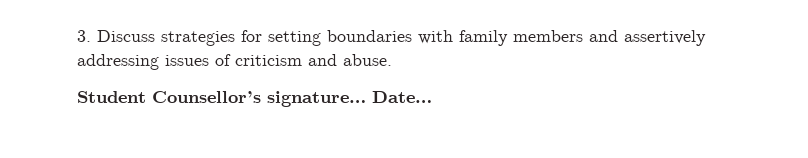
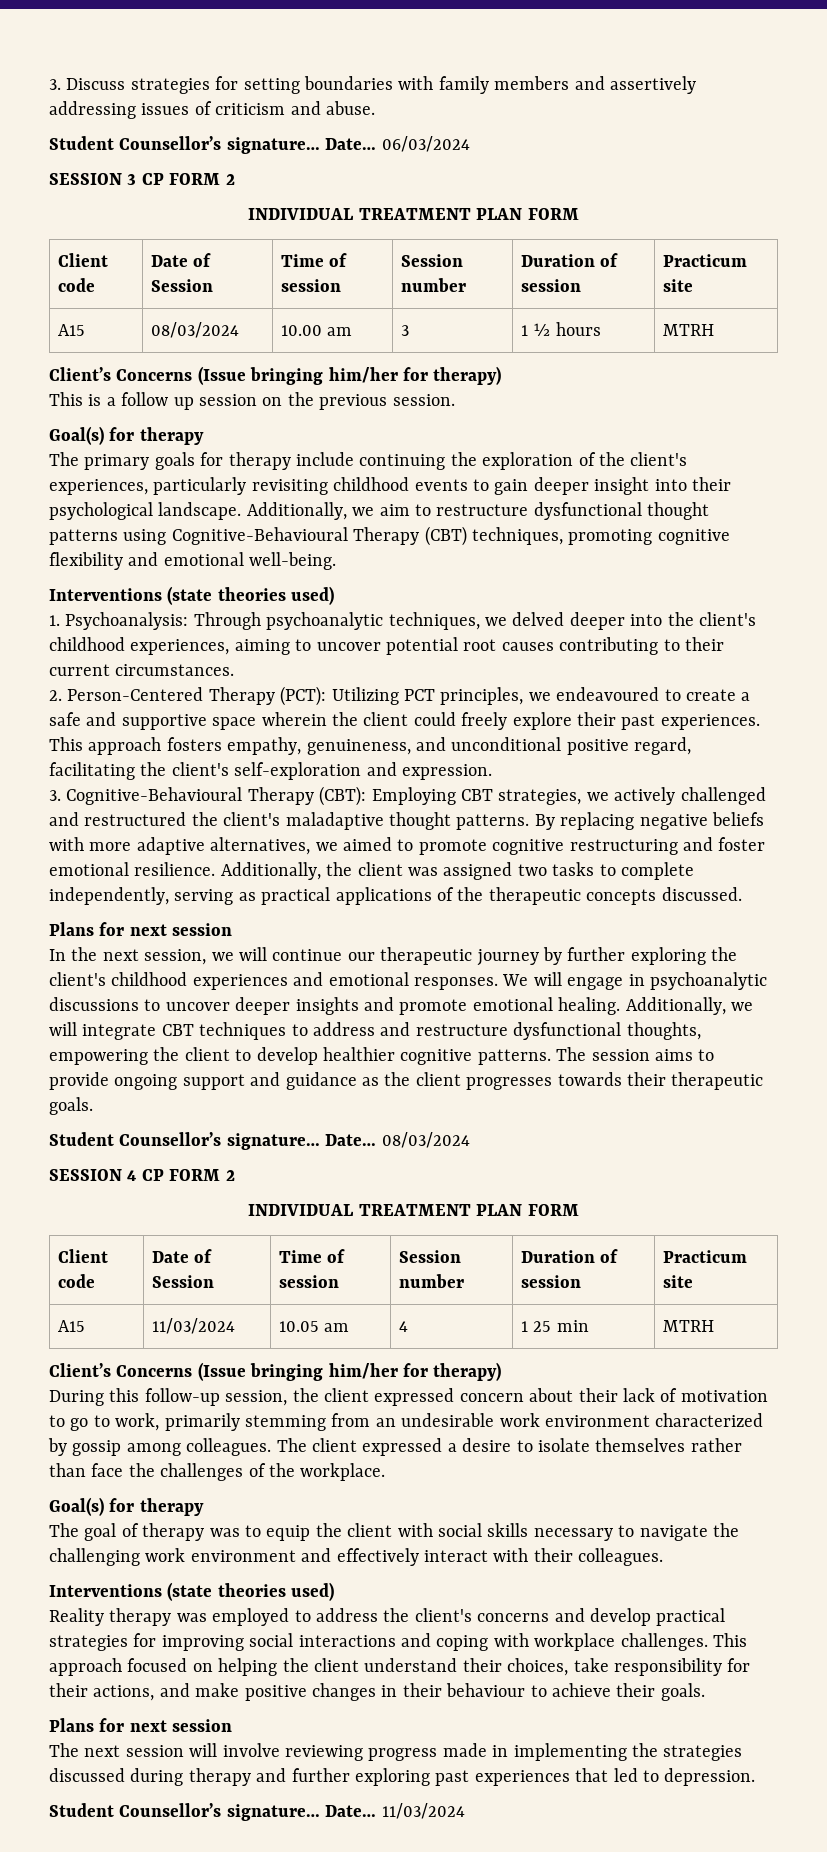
+ 06/03/2024
+ SESSION 3 CP FORM 2
+ INDIVIDUAL TREATMENT PLAN FORM
+ Client code | Date of Session | Time of session | Session number | Duration of session | Practicum site
+ A15 | 08/03/2024 | 10.00 am | 3 | 1 ½ hours | MTRH
+ Client’s Concerns (Issue bringing him/her for therapy)
+ This is a follow up session on the previous session.
+ Goal(s) for therapy
+ The primary goals for therapy include continuing the exploration of the client's experiences, particularly revisiting childhood events to gain deeper insight into their psychological landscape. Additionally, we aim to restructure dysfunctional thought patterns using Cognitive-Behavioural Therapy (CBT) techniques, promoting cognitive flexibility and emotional well-being.
+ Interventions (state theories used)
+ 1. Psychoanalysis: Through psychoanalytic techniques, we delved deeper into the client's childhood experiences, aiming to uncover potential root causes contributing to their current circumstances.
+ 2. Person-Centered Therapy (PCT): Utilizing PCT principles, we endeavoured to create a safe and supportive space wherein the client could freely explore their past experiences. This approach fosters empathy, genuineness, and unconditional positive regard, facilitating the client's self-exploration and expression.
+ 3. Cognitive-Behavioural Therapy (CBT): Employing CBT strategies, we actively challenged and restructured the client's maladaptive thought patterns. By replacing negative beliefs with more adaptive alternatives, we aimed to promote cognitive restructuring and foster emotional resilience. Additionally, the client was assigned two tasks to complete independently, serving as practical applications of the therapeutic concepts discussed.
+ Plans for next session
+ In the next session, we will continue our therapeutic journey by further exploring the client's childhood experiences and emotional responses. We will engage in psychoanalytic discussions to uncover deeper insights and promote emotional healing. Additionally, we will integrate CBT techniques to address and restructure dysfunctional thoughts, empowering the client to develop healthier cognitive patterns. The session aims to provide ongoing support and guidance as the client progresses towards their therapeutic goals.
+ Student Counsellor’s signature… Date… 08/03/2024
+ SESSION 4 CP FORM 2
+ INDIVIDUAL TREATMENT PLAN FORM
+ Client code | Date of Session | Time of session | Session number | Duration of session | Practicum site
+ A15 | 11/03/2024 | 10.05 am | 4 | 1 25 min | MTRH
+ Client’s Concerns (Issue bringing him/her for therapy)
+ During this follow-up session, the client expressed concern about their lack of motivation to go to work, primarily stemming from an undesirable work environment characterized by gossip among colleagues. The client expressed a desire to isolate themselves rather than face the challenges of the workplace.
+ Goal(s) for therapy
+ The goal of therapy was to equip the client with social skills necessary to navigate the challenging work environment and effectively interact with their colleagues.
+ Interventions (state theories used)
+ Reality therapy was employed to address the client's concerns and develop practical strategies for improving social interactions and coping with workplace challenges. This approach focused on helping the client understand their choices, take responsibility for their actions, and make positive changes in their behaviour to achieve their goals.
+ Plans for next session
+ The next session will involve reviewing progress made in implementing the strategies discussed during therapy and further exploring past experiences that led to depression.
+ Student Counsellor’s signature… Date… 11/03/2024

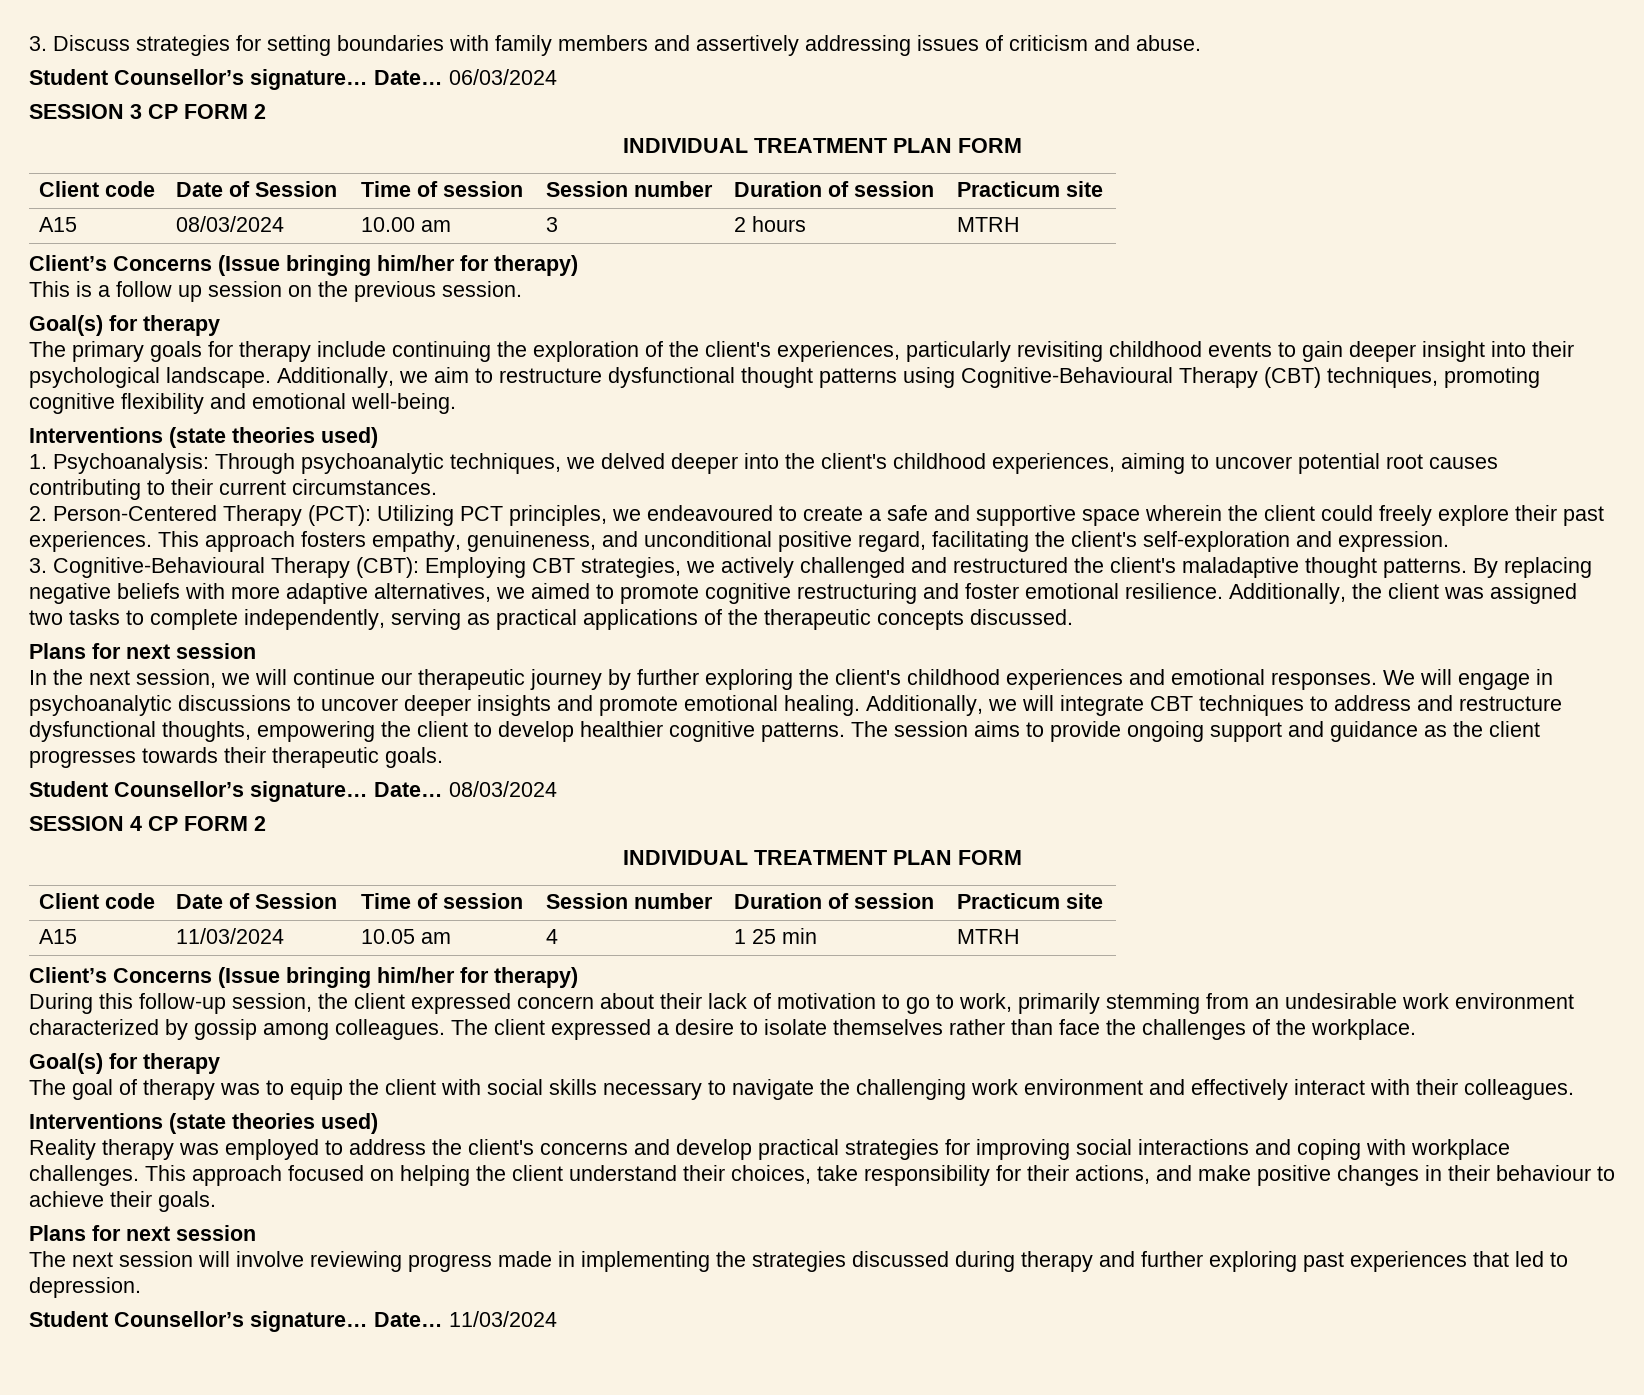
- A15 | 08/03/2024 | 10.00 am | 3 | 1 ½ hours | MTRH
+ A15 | 08/03/2024 | 10.00 am | 3 | 2 hours | MTRH

